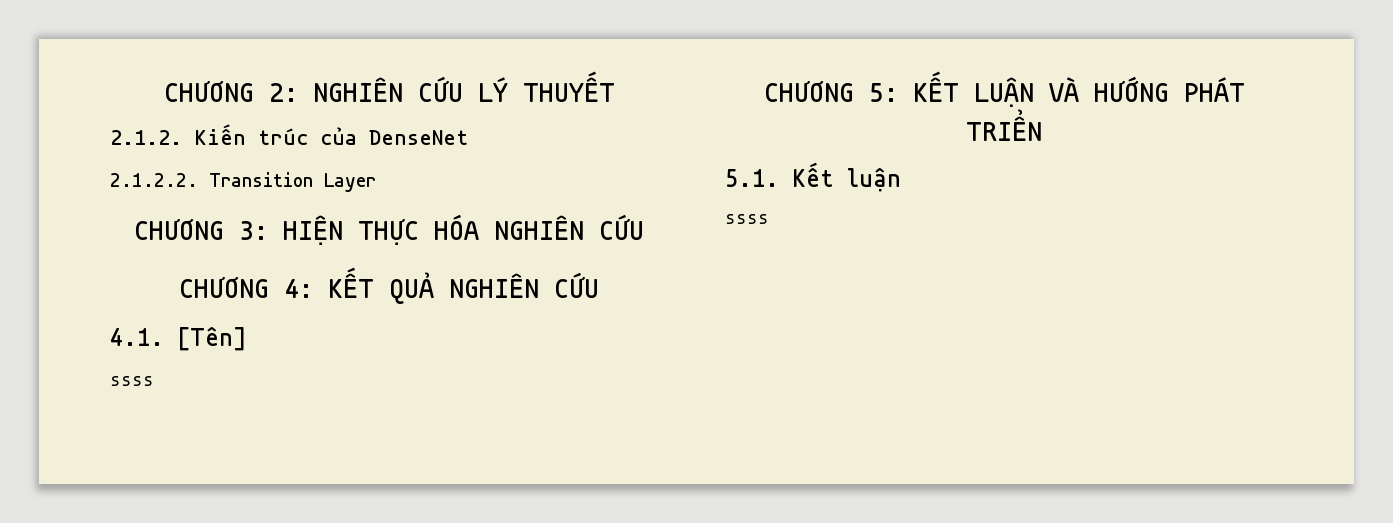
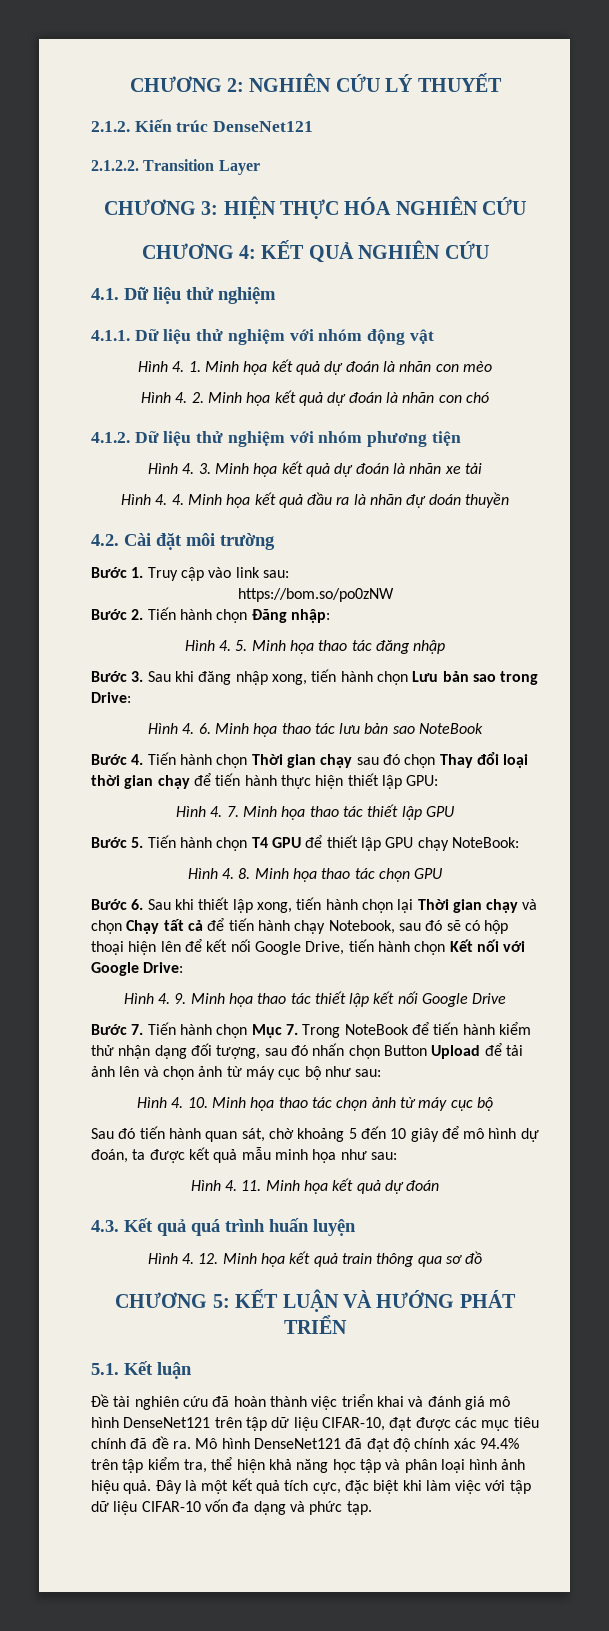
- 2.1.2. Kiến trúc của DenseNet
+ 2.1.2. Kiến trúc DenseNet121
- 4.1. [Tên]
- ssss
+ 4.1. Dữ liệu thử nghiệm
+ 4.1.1. Dữ liệu thử nghiệm với nhóm động vật
+ Hình 4. 1. Minh họa kết quả dự đoán là nhãn con mèo
+ Hình 4. 2. Minh họa kết quả dự đoán là nhãn con chó
+ 4.1.2. Dữ liệu thử nghiệm với nhóm phương tiện
+ Hình 4. 3. Minh họa kết quả dự đoán là nhãn xe tải
+ Hình 4. 4. Minh họa kết quả đầu ra là nhãn đự doán thuyền
+ 4.2. Cài đặt môi trường
+ Bước 1. Truy cập vào link sau:
+ https://bom.so/po0zNW
+ Bước 2. Tiến hành chọn Đăng nhập:
+ Hình 4. 5. Minh họa thao tác đăng nhập
+ Bước 3. Sau khi đăng nhập xong, tiến hành chọn Lưu bản sao trong Drive:
+ Hình 4. 6. Minh họa thao tác lưu bản sao NoteBook
+ Bước 4. Tiến hành chọn Thời gian chạy sau đó chọn Thay đổi loại thời gian chạy để tiến hành thực hiện thiết lập GPU:
+ Hình 4. 7. Minh họa thao tác thiết lập GPU
+ Bước 5. Tiến hành chọn T4 GPU để thiết lập GPU chạy NoteBook:
+ Hình 4. 8. Minh họa thao tác chọn GPU
+ Bước 6. Sau khi thiết lập xong, tiến hành chọn lại Thời gian chạy và chọn Chạy tất cả để tiến hành chạy Notebook, sau đó sẽ có hộp thoại hiện lên để kết nối Google Drive, tiến hành chọn Kết nối với Google Drive:
+ Hình 4. 9. Minh họa thao tác thiết lập kết nối Google Drive
+ Bước 7. Tiến hành chọn Mục 7. Trong NoteBook để tiến hành kiểm thử nhận dạng đối tượng, sau đó nhấn chọn Button Upload để tải ảnh lên và chọn ảnh từ máy cục bộ như sau:
+ Hình 4. 10. Minh họa thao tác chọn ảnh từ máy cục bộ
+ Sau đó tiến hành quan sát, chờ khoảng 5 đến 10 giây để mô hình dự đoán, ta được kết quả mẫu minh họa như sau:
+ Hình 4. 11. Minh họa kết quả dự đoán
+ 4.3. Kết quả quá trình huấn luyện
+ Hình 4. 12. Minh họa kết quả train thông qua sơ đồ
  5.1. Kết luận
- ssss
+ Đề tài nghiên cứu đã hoàn thành việc triển khai và đánh giá mô hình DenseNet121 trên tập dữ liệu CIFAR-10, đạt được các mục tiêu chính đã đề ra. Mô hình DenseNet121 đã đạt độ chính xác 94.4% trên tập kiểm tra, thể hiện khả năng học tập và phân loại hình ảnh hiệu quả. Đây là một kết quả tích cực, đặc biệt khi làm việc với tập dữ liệu CIFAR-10 vốn đa dạng và phức tạp.

